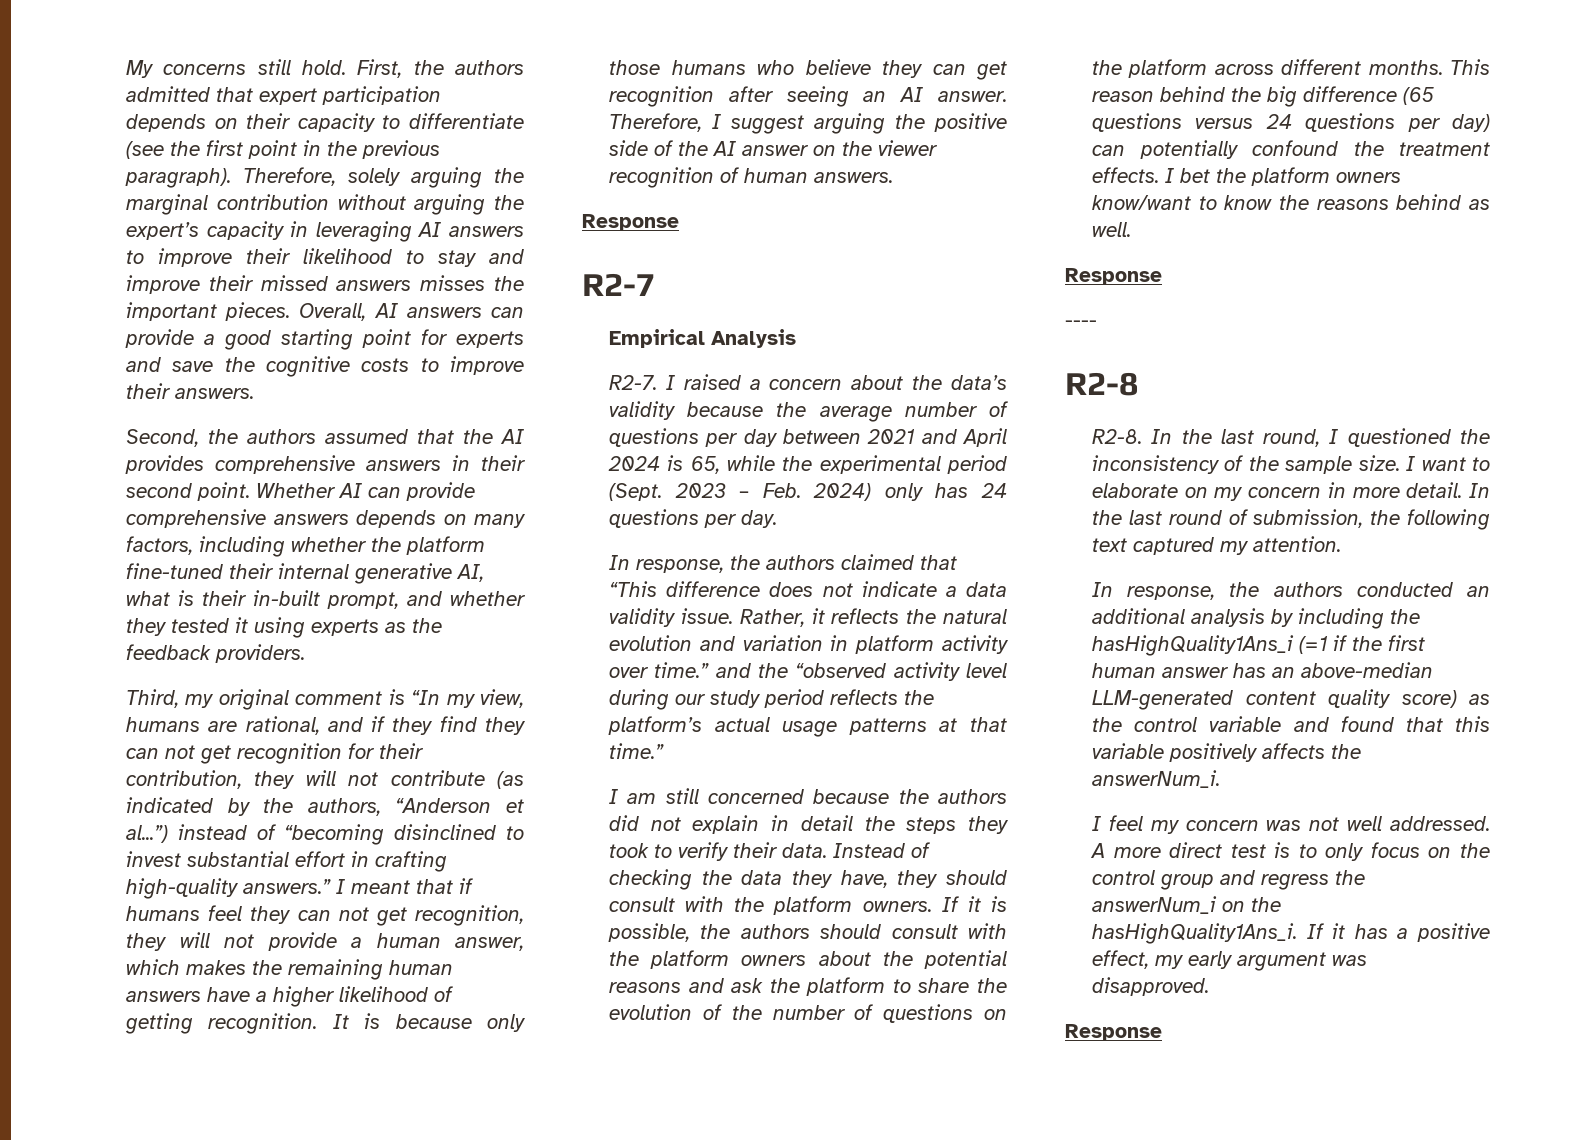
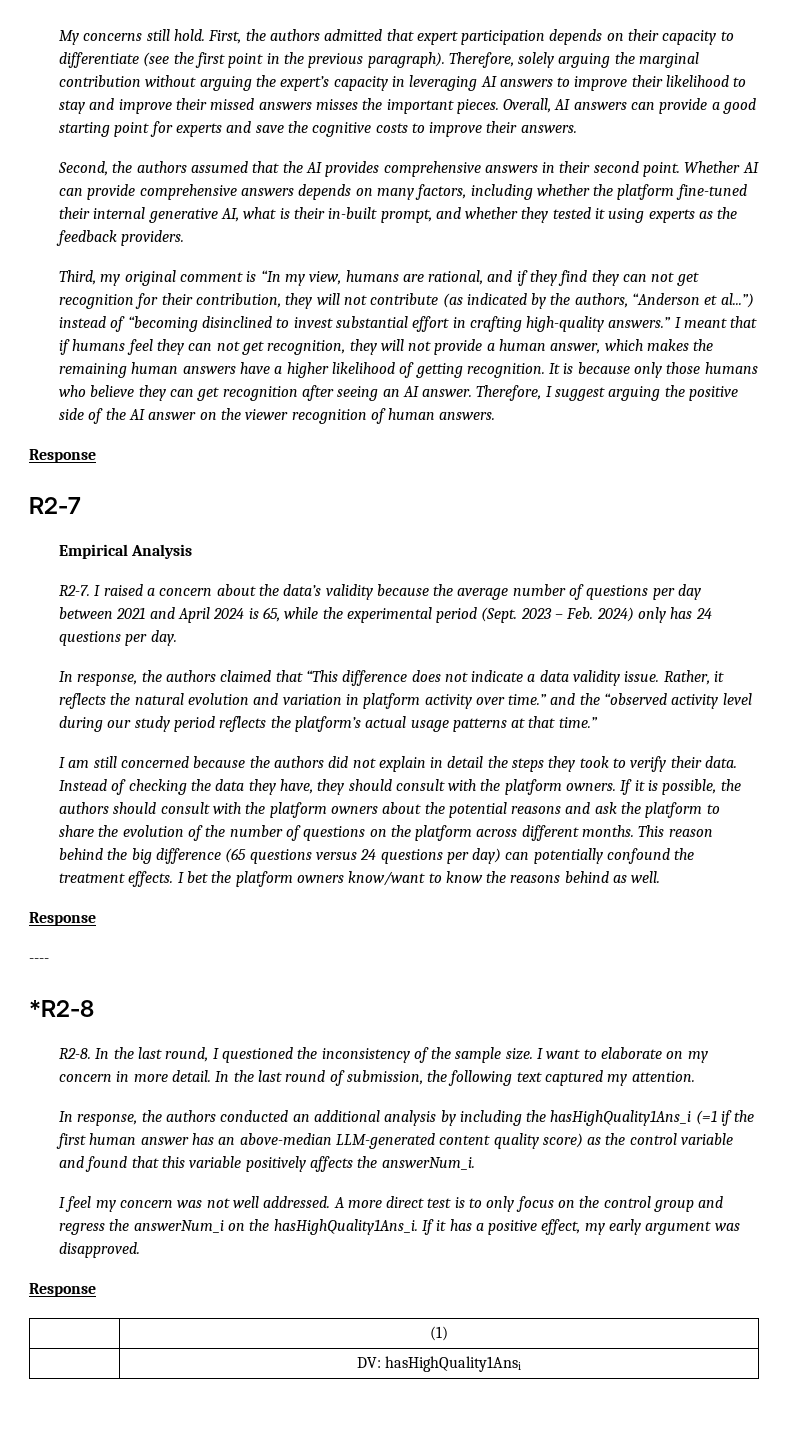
- R2-8
+ *R2-8
+ | (1)
+ | DV: hasHighQuality1Ansi

